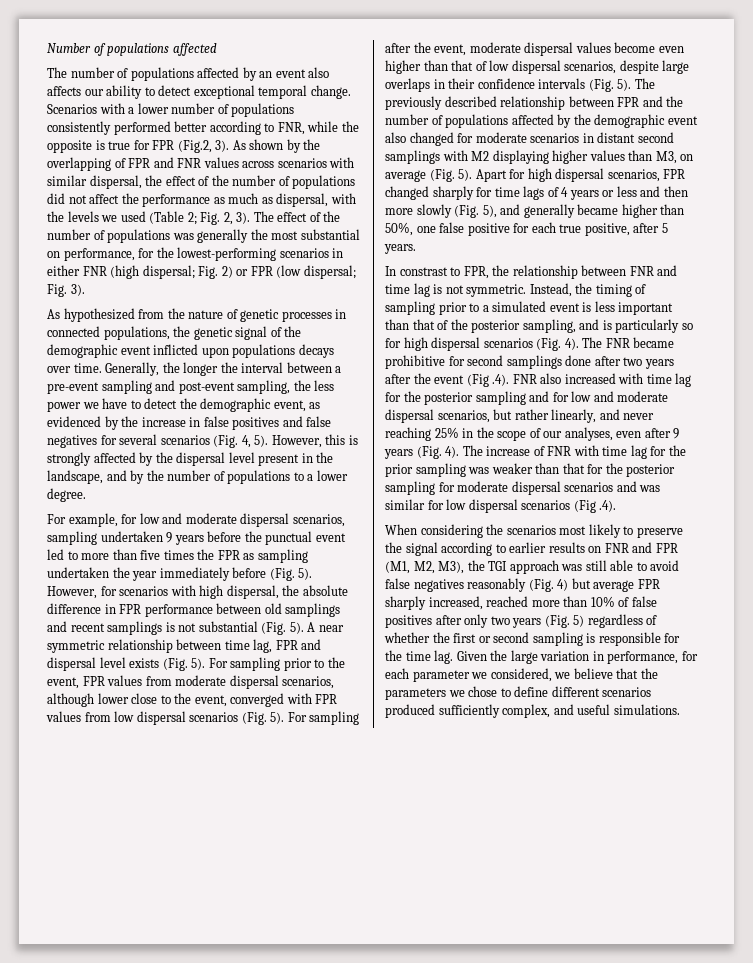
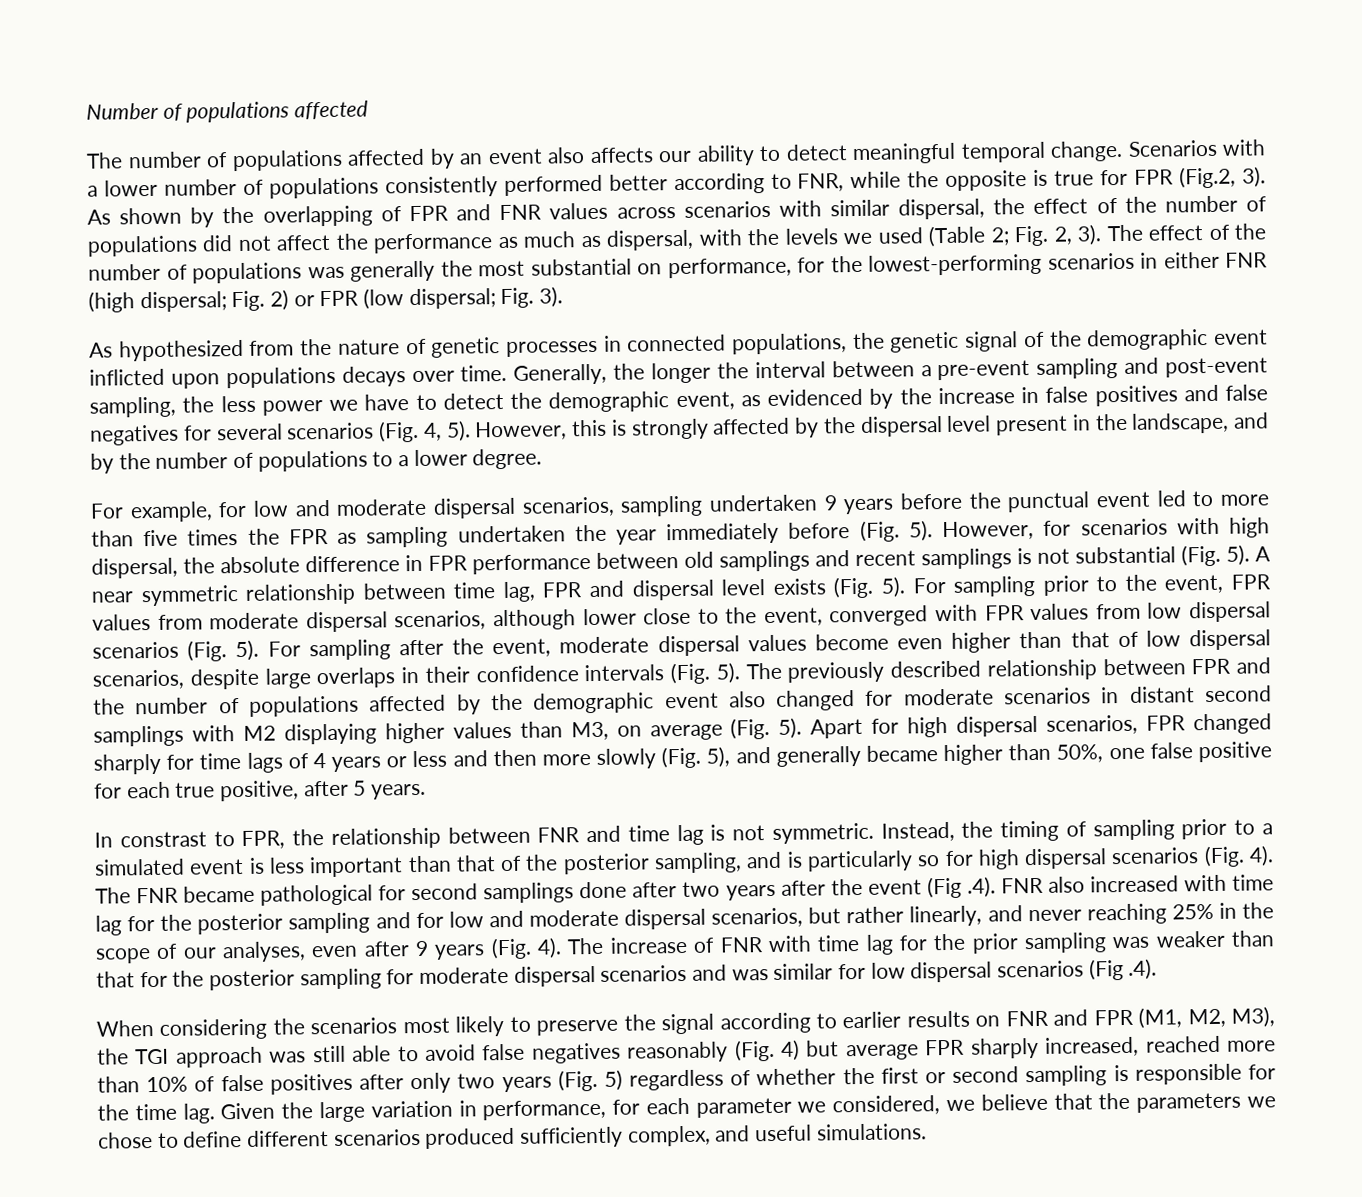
- The number of populations affected by an event also affects our ability to detect exceptional temporal change.
+ The number of populations affected by an event also affects our ability to detect meaningful temporal change.
- The FNR became prohibitive for second samplings done after two years after the event (Fig .4). FNR also increased with time lag for the posterior sampling and for low and moderate dispersal scenarios, but rather linearly, and never reaching 25% in the scope of our analyses, even after 9 years (Fig. 4).
+ The FNR became pathological for second samplings done after two years after the event (Fig .4). FNR also increased with time lag for the posterior sampling and for low and moderate dispersal scenarios, but rather linearly, and never reaching 25% in the scope of our analyses, even after 9 years (Fig. 4).

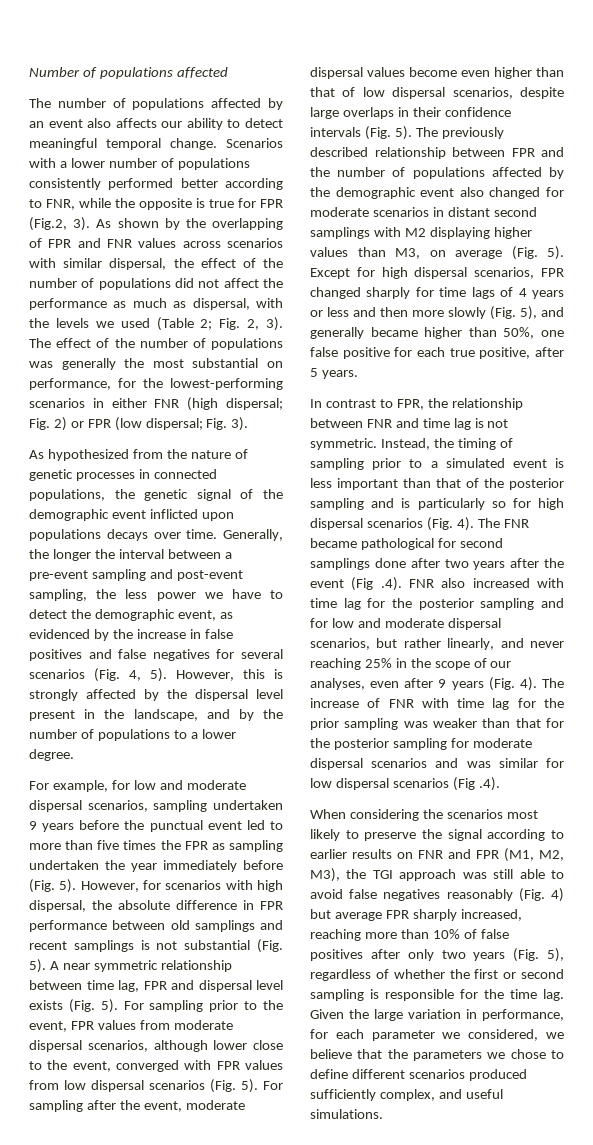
- Apart for high dispersal scenarios, FPR changed sharply for time lags of 4 years or less and then more slowly (Fig. 5), and generally became higher than 50%, one false positive for each true positive, after 5 years.
+ Except for high dispersal scenarios, FPR changed sharply for time lags of 4 years or less and then more slowly (Fig. 5), and generally became higher than 50%, one false positive for each true positive, after 5 years.
- In constrast to FPR, the relationship between FNR and time lag is not symmetric.
+ In contrast to FPR, the relationship between FNR and time lag is not symmetric.
- Instead, the timing of sampling prior to a simulated event is less important than that of the posterior sampling, and is particularly so for high dispersal scenarios (Fig. 4).
+ Instead, the timing of sampling prior to a simulated event is less important than that of the posterior sampling and is particularly so for high dispersal scenarios (Fig. 4).
- When considering the scenarios most likely to preserve the signal according to earlier results on FNR and FPR (M1, M2, M3), the TGI approach was still able to avoid false negatives reasonably (Fig. 4) but average FPR sharply increased, reached more than 10% of false positives after only two years (Fig. 5) regardless of whether the first or second sampling is responsible for the time lag.
+ When considering the scenarios most likely to preserve the signal according to earlier results on FNR and FPR (M1, M2, M3), the TGI approach was still able to avoid false negatives reasonably (Fig. 4) but average FPR sharply increased, reaching more than 10% of false positives after only two years (Fig. 5), regardless of whether the first or second sampling is responsible for the time lag.

